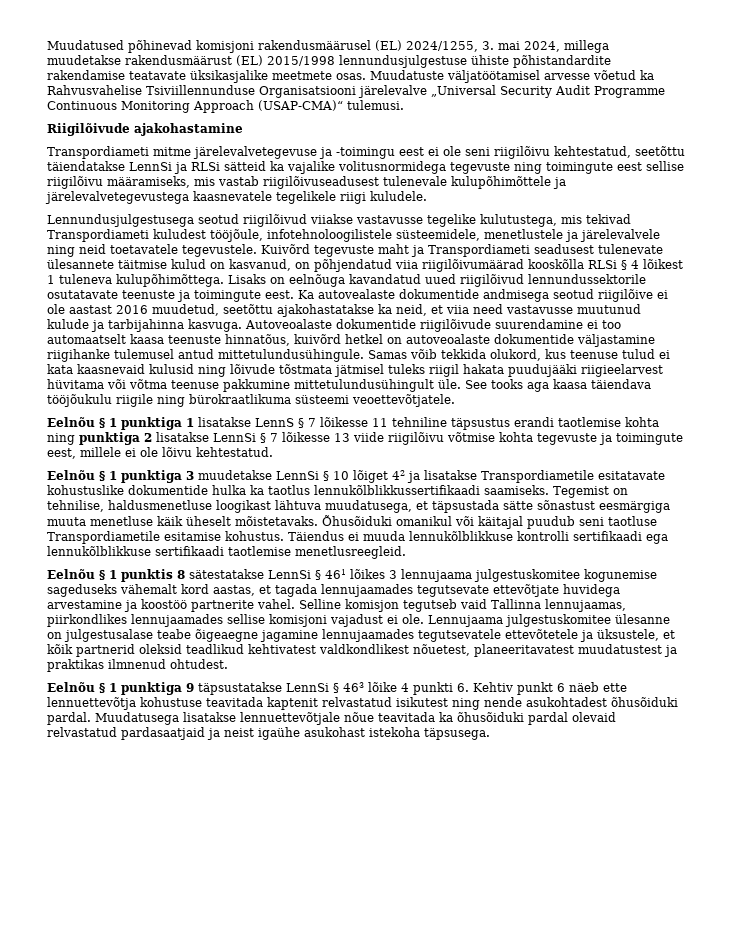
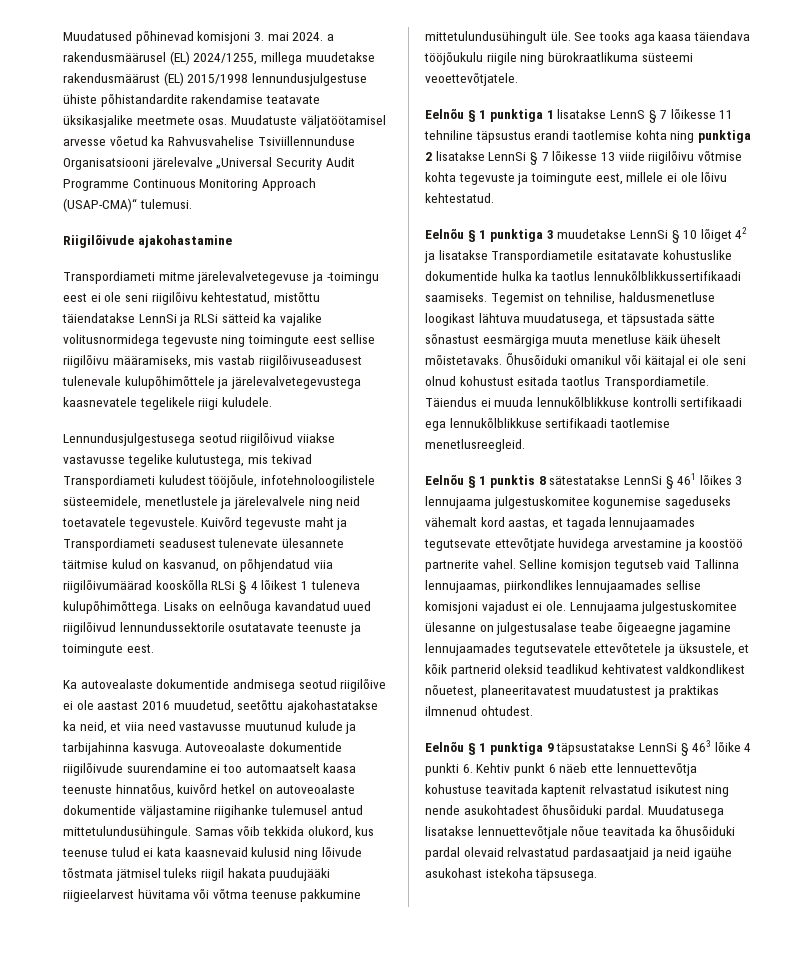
- Muudatused põhinevad komisjoni rakendusmäärusel (EL) 2024/1255, 3. mai 2024, millega muudetakse rakendusmäärust (EL) 2015/1998 lennundusjulgestuse ühiste põhistandardite rakendamise teatavate üksikasjalike meetmete osas.
+ Muudatused põhinevad komisjoni 3. mai 2024. a rakendusmäärusel (EL) 2024/1255, millega muudetakse rakendusmäärust (EL) 2015/1998 lennundusjulgestuse ühiste põhistandardite rakendamise teatavate üksikasjalike meetmete osas.
- Transpordiameti mitme järelevalvetegevuse ja -toimingu eest ei ole seni riigilõivu kehtestatud, seetõttu täiendatakse LennSi ja RLSi sätteid ka vajalike volitusnormidega tegevuste ning toimingute eest sellise riigilõivu määramiseks, mis vastab riigilõivuseadusest tulenevale kulupõhimõttele ja järelevalvetegevustega kaasnevatele tegelikele riigi kuludele.
+ Transpordiameti mitme järelevalvetegevuse ja -toimingu eest ei ole seni riigilõivu kehtestatud, mistõttu täiendatakse LennSi ja RLSi sätteid ka vajalike volitusnormidega tegevuste ning toimingute eest sellise riigilõivu määramiseks, mis vastab riigilõivuseadusest tulenevale kulupõhimõttele ja järelevalvetegevustega kaasnevatele tegelikele riigi kuludele.
- Lisaks on eelnõuga kavandatud uued riigilõivud lennundussektorile osutatavate teenuste ja toimingute eest. Ka autovealaste dokumentide andmisega seotud riigilõive ei ole aastast 2016 muudetud, seetõttu ajakohastatakse ka neid, et viia need vastavusse muutunud kulude ja tarbijahinna kasvuga.
+ Lisaks on eelnõuga kavandatud uued riigilõivud lennundussektorile osutatavate teenuste ja toimingute eest.
+ Ka autovealaste dokumentide andmisega seotud riigilõive ei ole aastast 2016 muudetud, seetõttu ajakohastatakse ka neid, et viia need vastavusse muutunud kulude ja tarbijahinna kasvuga.
- Õhusõiduki omanikul või käitajal puudub seni taotluse Transpordiametile esitamise kohustus.
+ Õhusõiduki omanikul või käitajal ei ole seni olnud kohustust esitada taotlus Transpordiametile.
- Muudatusega lisatakse lennuettevõtjale nõue teavitada ka õhusõiduki pardal olevaid relvastatud pardasaatjaid ja neist igaühe asukohast istekoha täpsusega.
+ Muudatusega lisatakse lennuettevõtjale nõue teavitada ka õhusõiduki pardal olevaid relvastatud pardasaatjaid ja neid igaühe asukohast istekoha täpsusega.

